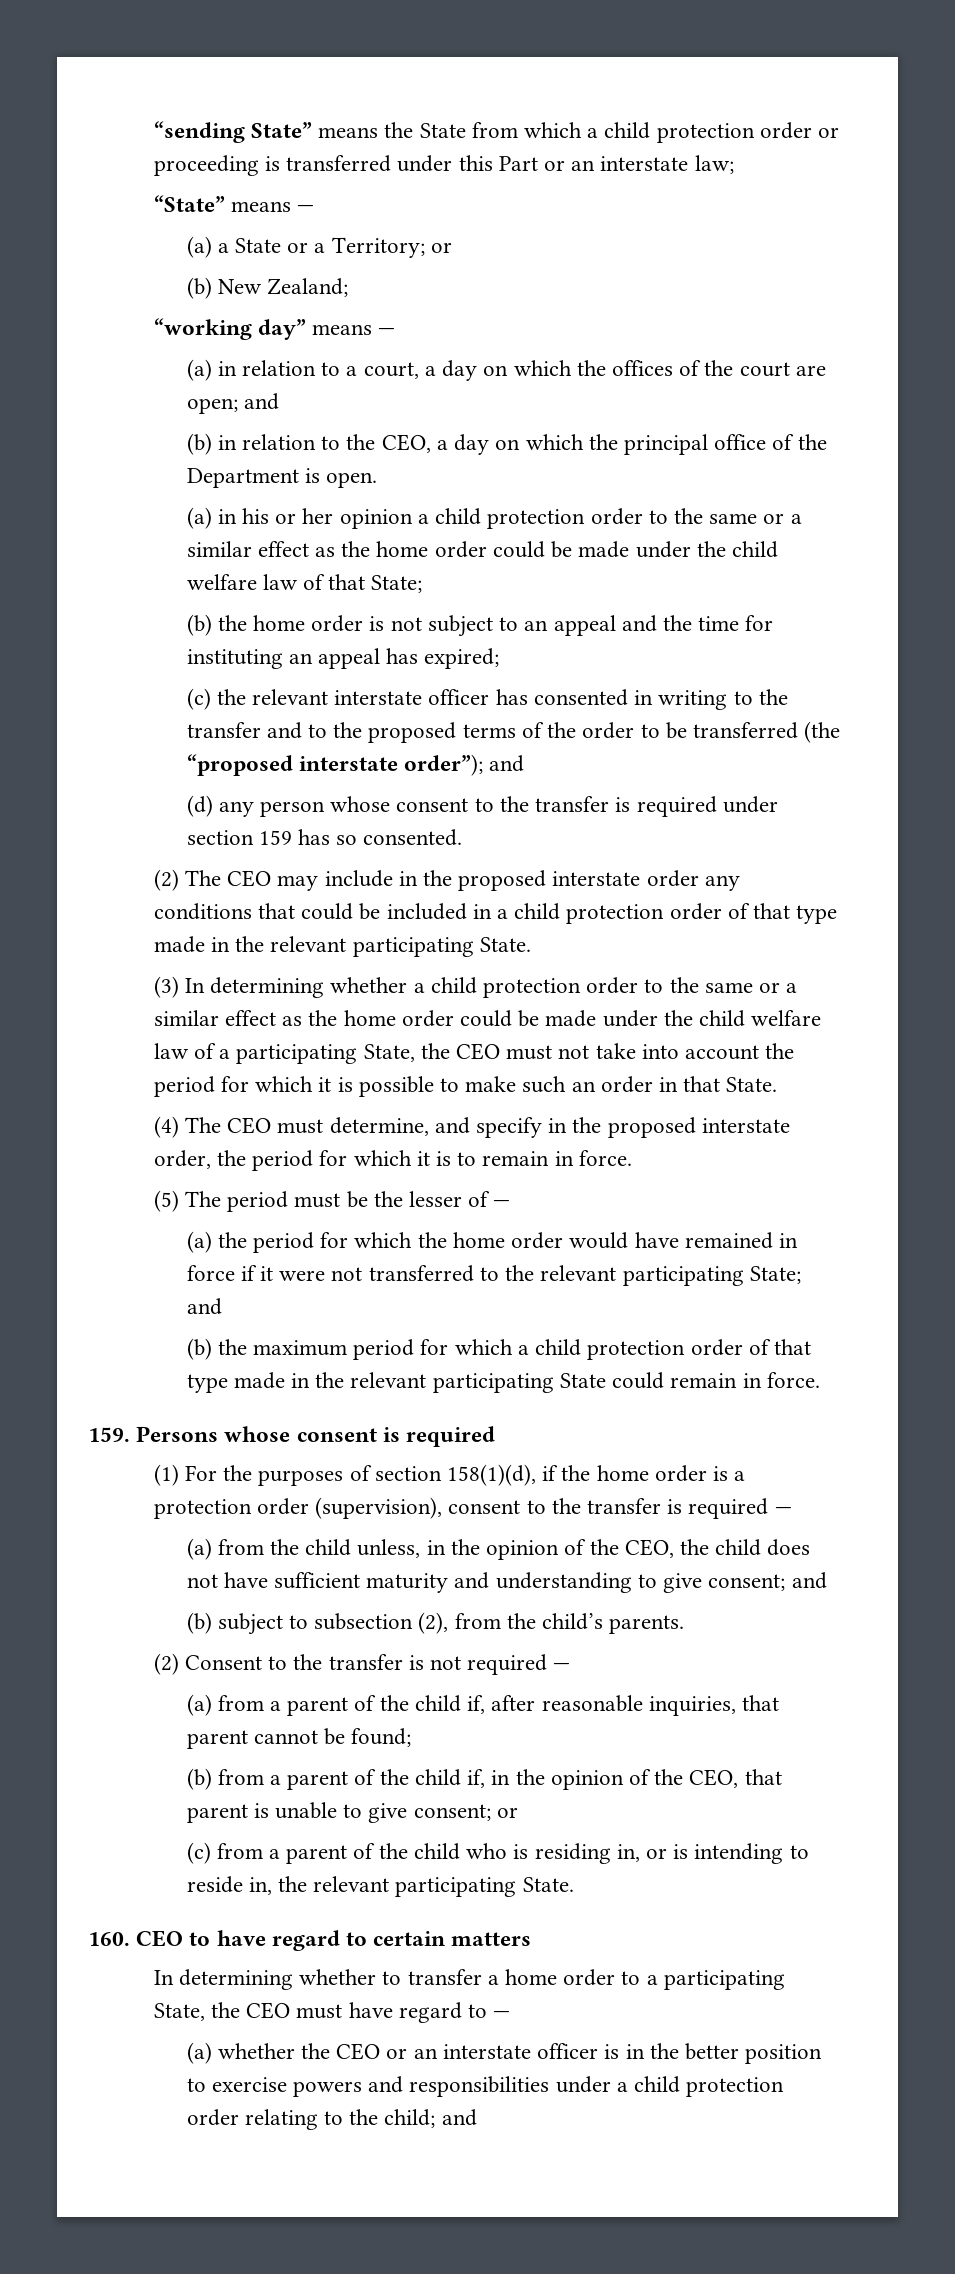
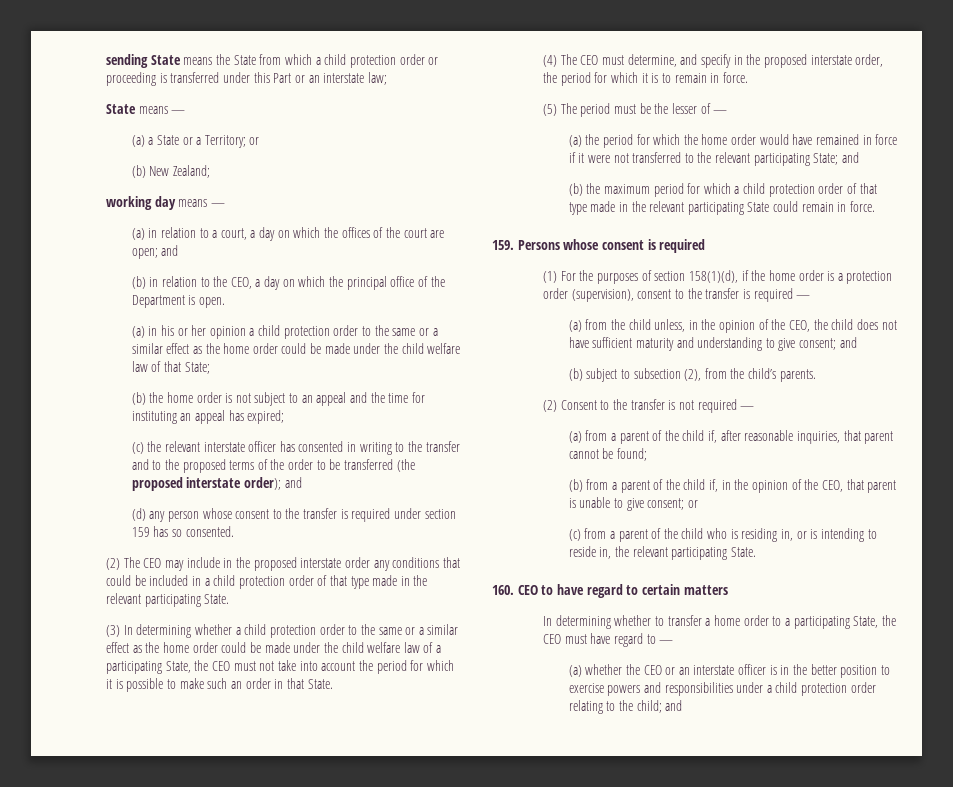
- “sending State” means the State from which a child protection order or proceeding is transferred under this Part or an interstate law;
+ sending State means the State from which a child protection order or proceeding is transferred under this Part or an interstate law;
- “State” means —
+ State means —
- “working day” means —
+ working day means —
- (c) the relevant interstate officer has consented in writing to the transfer and to the proposed terms of the order to be transferred (the “proposed interstate order”); and
+ (c) the relevant interstate officer has consented in writing to the transfer and to the proposed terms of the order to be transferred (the proposed interstate order); and

